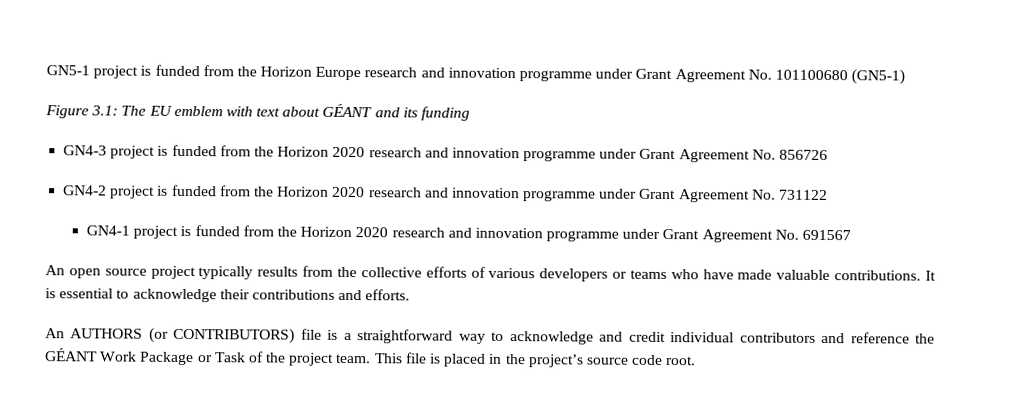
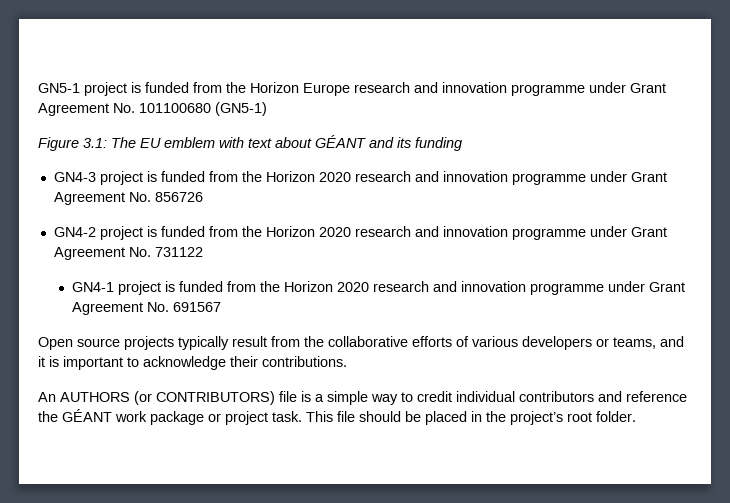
- An open source project typically results from the collective efforts of various developers or teams who have made valuable contributions. It is essential to acknowledge their contributions and efforts.
+ Open source projects typically result from the collaborative efforts of various developers or teams, and it is important to acknowledge their contributions.
- An AUTHORS (or CONTRIBUTORS) file is a straightforward way to acknowledge and credit individual contributors and reference the GÉANT Work Package or Task of the project team. This file is placed in the project’s source code root.
+ An AUTHORS (or CONTRIBUTORS) file is a simple way to credit individual contributors and reference the GÉANT work package or project task. This file should be placed in the project’s root folder.

